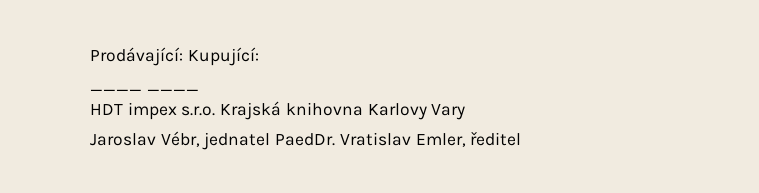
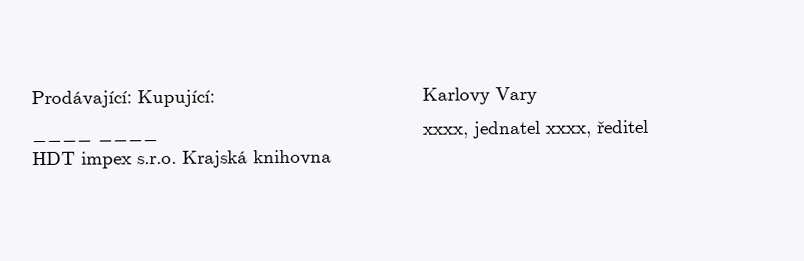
- Jaroslav Vébr, jednatel PaedDr. Vratislav Emler, ředitel
+ xxxx, jednatel xxxx, ředitel

